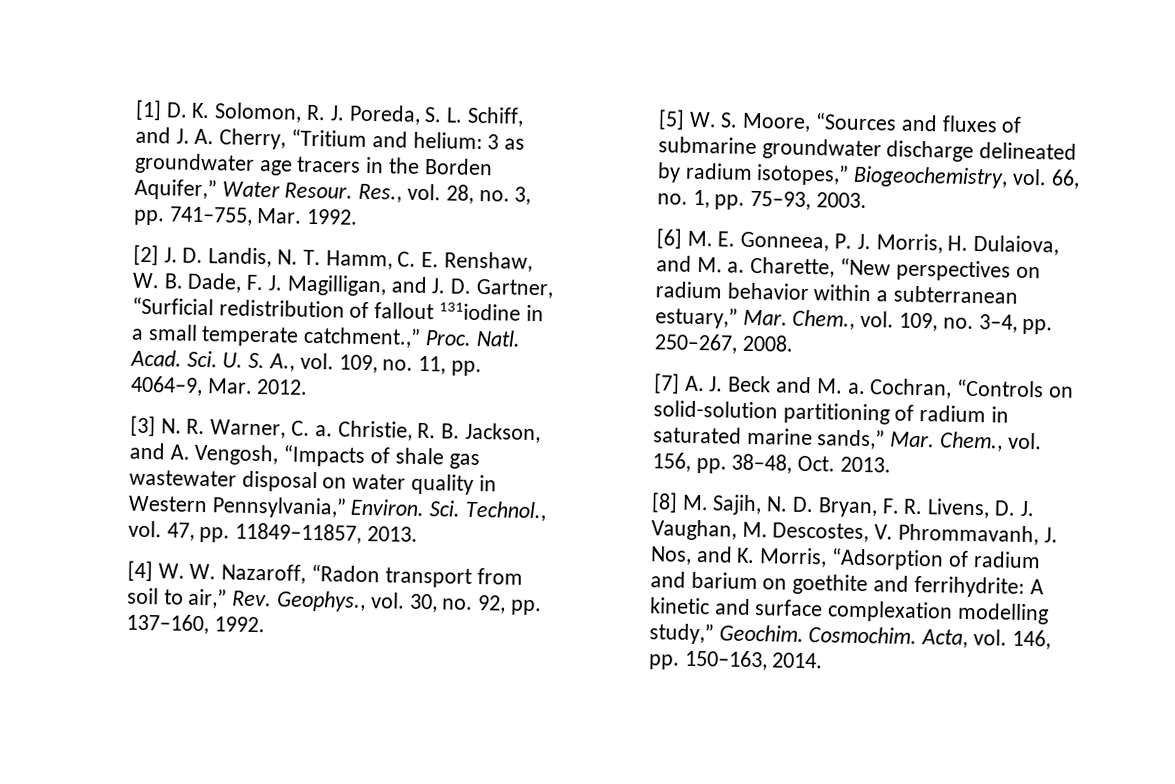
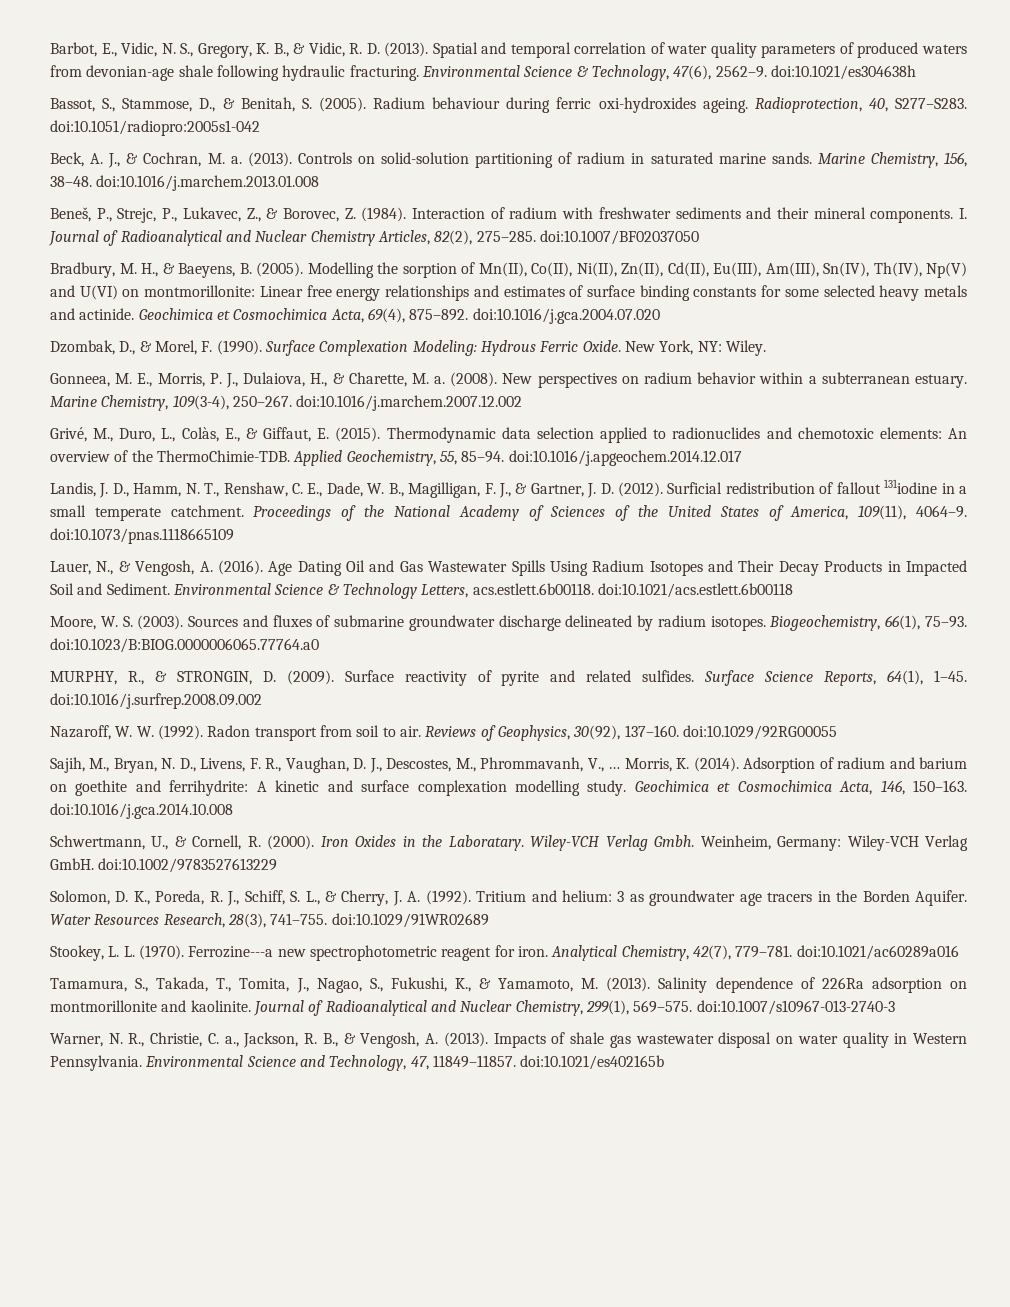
- [1] D. K. Solomon, R. J. Poreda, S. L. Schiff, and J. A. Cherry, “Tritium and helium: 3 as groundwater age tracers in the Borden Aquifer,” Water Resour. Res., vol. 28, no. 3, pp. 741–755, Mar. 1992.
- [2] J. D. Landis, N. T. Hamm, C. E. Renshaw, W. B. Dade, F. J. Magilligan, and J. D. Gartner, “Surficial redistribution of fallout 131iodine in a small temperate catchment.,” Proc. Natl. Acad. Sci. U. S. A., vol. 109, no. 11, pp. 4064–9, Mar. 2012.
- [3] N. R. Warner, C. a. Christie, R. B. Jackson, and A. Vengosh, “Impacts of shale gas wastewater disposal on water quality in Western Pennsylvania,” Environ. Sci. Technol., vol. 47, pp. 11849–11857, 2013.
- [4] W. W. Nazaroff, “Radon transport from soil to air,” Rev. Geophys., vol. 30, no. 92, pp. 137–160, 1992.
- [5] W. S. Moore, “Sources and fluxes of submarine groundwater discharge delineated by radium isotopes,” Biogeochemistry, vol. 66, no. 1, pp. 75–93, 2003.
- [6] M. E. Gonneea, P. J. Morris, H. Dulaiova, and M. a. Charette, “New perspectives on radium behavior within a subterranean estuary,” Mar. Chem., vol. 109, no. 3–4, pp. 250–267, 2008.
- [7] A. J. Beck and M. a. Cochran, “Controls on solid-solution partitioning of radium in saturated marine sands,” Mar. Chem., vol. 156, pp. 38–48, Oct. 2013.
- [8] M. Sajih, N. D. Bryan, F. R. Livens, D. J. Vaughan, M. Descostes, V. Phrommavanh, J. Nos, and K. Morris, “Adsorption of radium and barium on goethite and ferrihydrite: A kinetic and surface complexation modelling study,” Geochim. Cosmochim. Acta, vol. 146, pp. 150–163, 2014.
+ Barbot, E., Vidic, N. S., Gregory, K. B., & Vidic, R. D. (2013). Spatial and temporal correlation of water quality parameters of produced waters from devonian-age shale following hydraulic fracturing. Environmental Science & Technology, 47(6), 2562–9. doi:10.1021/es304638h
+ Bassot, S., Stammose, D., & Benitah, S. (2005). Radium behaviour during ferric oxi-hydroxides ageing. Radioprotection, 40, S277–S283. doi:10.1051/radiopro:2005s1-042
+ Beck, A. J., & Cochran, M. a. (2013). Controls on solid-solution partitioning of radium in saturated marine sands. Marine Chemistry, 156, 38–48. doi:10.1016/j.marchem.2013.01.008
+ Beneš, P., Strejc, P., Lukavec, Z., & Borovec, Z. (1984). Interaction of radium with freshwater sediments and their mineral components. I. Journal of Radioanalytical and Nuclear Chemistry Articles, 82(2), 275–285. doi:10.1007/BF02037050
+ Bradbury, M. H., & Baeyens, B. (2005). Modelling the sorption of Mn(II), Co(II), Ni(II), Zn(II), Cd(II), Eu(III), Am(III), Sn(IV), Th(IV), Np(V) and U(VI) on montmorillonite: Linear free energy relationships and estimates of surface binding constants for some selected heavy metals and actinide. Geochimica et Cosmochimica Acta, 69(4), 875–892. doi:10.1016/j.gca.2004.07.020
+ Dzombak, D., & Morel, F. (1990). Surface Complexation Modeling: Hydrous Ferric Oxide. New York, NY: Wiley.
+ Gonneea, M. E., Morris, P. J., Dulaiova, H., & Charette, M. a. (2008). New perspectives on radium behavior within a subterranean estuary. Marine Chemistry, 109(3-4), 250–267. doi:10.1016/j.marchem.2007.12.002
+ Grivé, M., Duro, L., Colàs, E., & Giffaut, E. (2015). Thermodynamic data selection applied to radionuclides and chemotoxic elements: An overview of the ThermoChimie-TDB. Applied Geochemistry, 55, 85–94. doi:10.1016/j.apgeochem.2014.12.017
+ Landis, J. D., Hamm, N. T., Renshaw, C. E., Dade, W. B., Magilligan, F. J., & Gartner, J. D. (2012). Surficial redistribution of fallout 131iodine in a small temperate catchment. Proceedings of the National Academy of Sciences of the United States of America, 109(11), 4064–9. doi:10.1073/pnas.1118665109
+ Lauer, N., & Vengosh, A. (2016). Age Dating Oil and Gas Wastewater Spills Using Radium Isotopes and Their Decay Products in Impacted Soil and Sediment. Environmental Science & Technology Letters, acs.estlett.6b00118. doi:10.1021/acs.estlett.6b00118
+ Moore, W. S. (2003). Sources and fluxes of submarine groundwater discharge delineated by radium isotopes. Biogeochemistry, 66(1), 75–93. doi:10.1023/B:BIOG.0000006065.77764.a0
+ MURPHY, R., & STRONGIN, D. (2009). Surface reactivity of pyrite and related sulfides. Surface Science Reports, 64(1), 1–45. doi:10.1016/j.surfrep.2008.09.002
+ Nazaroff, W. W. (1992). Radon transport from soil to air. Reviews of Geophysics, 30(92), 137–160. doi:10.1029/92RG00055
+ Sajih, M., Bryan, N. D., Livens, F. R., Vaughan, D. J., Descostes, M., Phrommavanh, V., … Morris, K. (2014). Adsorption of radium and barium on goethite and ferrihydrite: A kinetic and surface complexation modelling study. Geochimica et Cosmochimica Acta, 146, 150–163. doi:10.1016/j.gca.2014.10.008
+ Schwertmann, U., & Cornell, R. (2000). Iron Oxides in the Laboratary. Wiley-VCH Verlag Gmbh. Weinheim, Germany: Wiley-VCH Verlag GmbH. doi:10.1002/9783527613229
+ Solomon, D. K., Poreda, R. J., Schiff, S. L., & Cherry, J. A. (1992). Tritium and helium: 3 as groundwater age tracers in the Borden Aquifer. Water Resources Research, 28(3), 741–755. doi:10.1029/91WR02689
+ Stookey, L. L. (1970). Ferrozine---a new spectrophotometric reagent for iron. Analytical Chemistry, 42(7), 779–781. doi:10.1021/ac60289a016
+ Tamamura, S., Takada, T., Tomita, J., Nagao, S., Fukushi, K., & Yamamoto, M. (2013). Salinity dependence of 226Ra adsorption on montmorillonite and kaolinite. Journal of Radioanalytical and Nuclear Chemistry, 299(1), 569–575. doi:10.1007/s10967-013-2740-3
+ Warner, N. R., Christie, C. a., Jackson, R. B., & Vengosh, A. (2013). Impacts of shale gas wastewater disposal on water quality in Western Pennsylvania. Environmental Science and Technology, 47, 11849–11857. doi:10.1021/es402165b

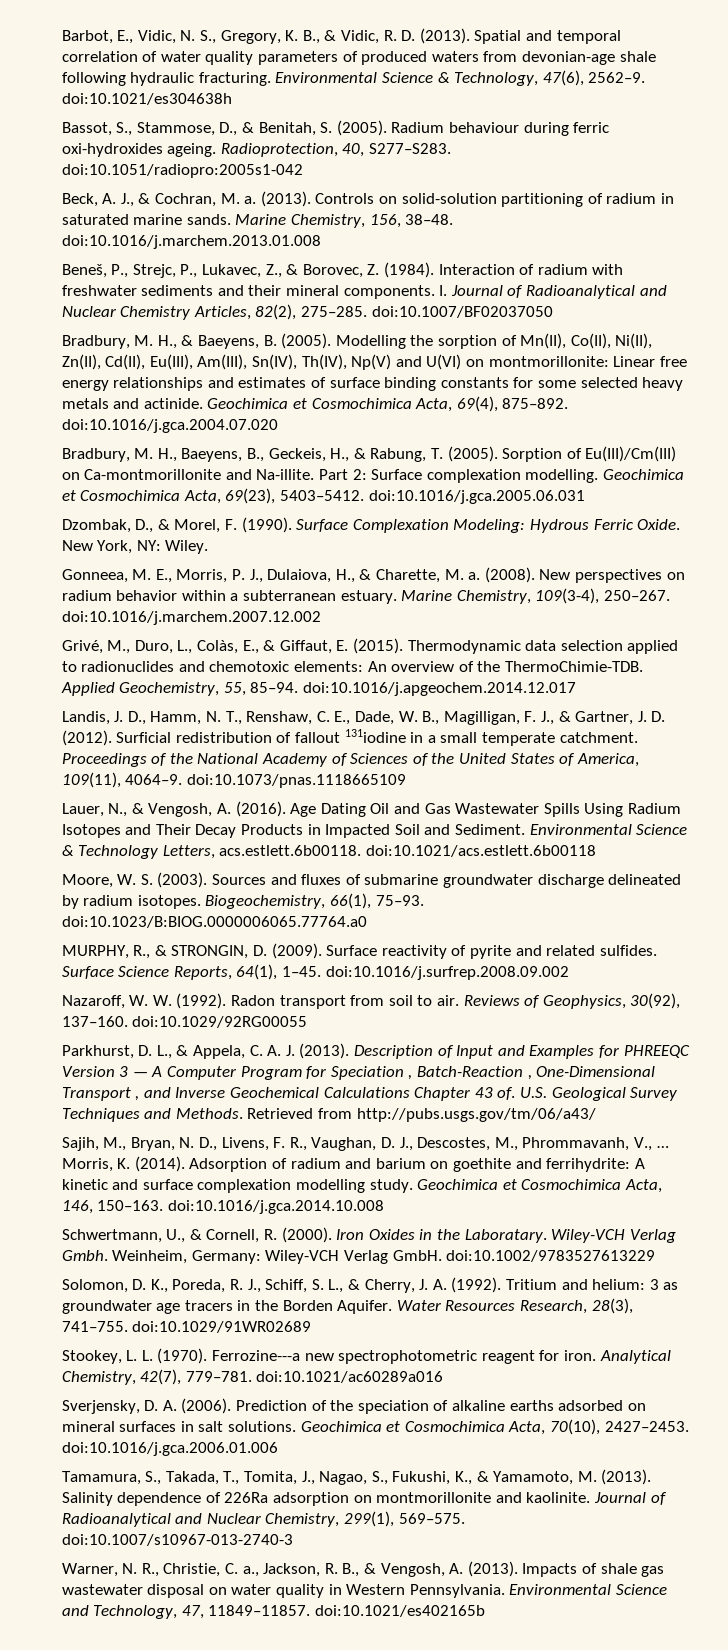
+ Bradbury, M. H., Baeyens, B., Geckeis, H., & Rabung, T. (2005). Sorption of Eu(III)/Cm(III) on Ca-montmorillonite and Na-illite. Part 2: Surface complexation modelling. Geochimica et Cosmochimica Acta, 69(23), 5403–5412. doi:10.1016/j.gca.2005.06.031
+ Parkhurst, D. L., & Appela, C. A. J. (2013). Description of Input and Examples for PHREEQC Version 3 — A Computer Program for Speciation , Batch-Reaction , One-Dimensional Transport , and Inverse Geochemical Calculations Chapter 43 of. U.S. Geological Survey Techniques and Methods. Retrieved from http://pubs.usgs.gov/tm/06/a43/
+ Sverjensky, D. A. (2006). Prediction of the speciation of alkaline earths adsorbed on mineral surfaces in salt solutions. Geochimica et Cosmochimica Acta, 70(10), 2427–2453. doi:10.1016/j.gca.2006.01.006

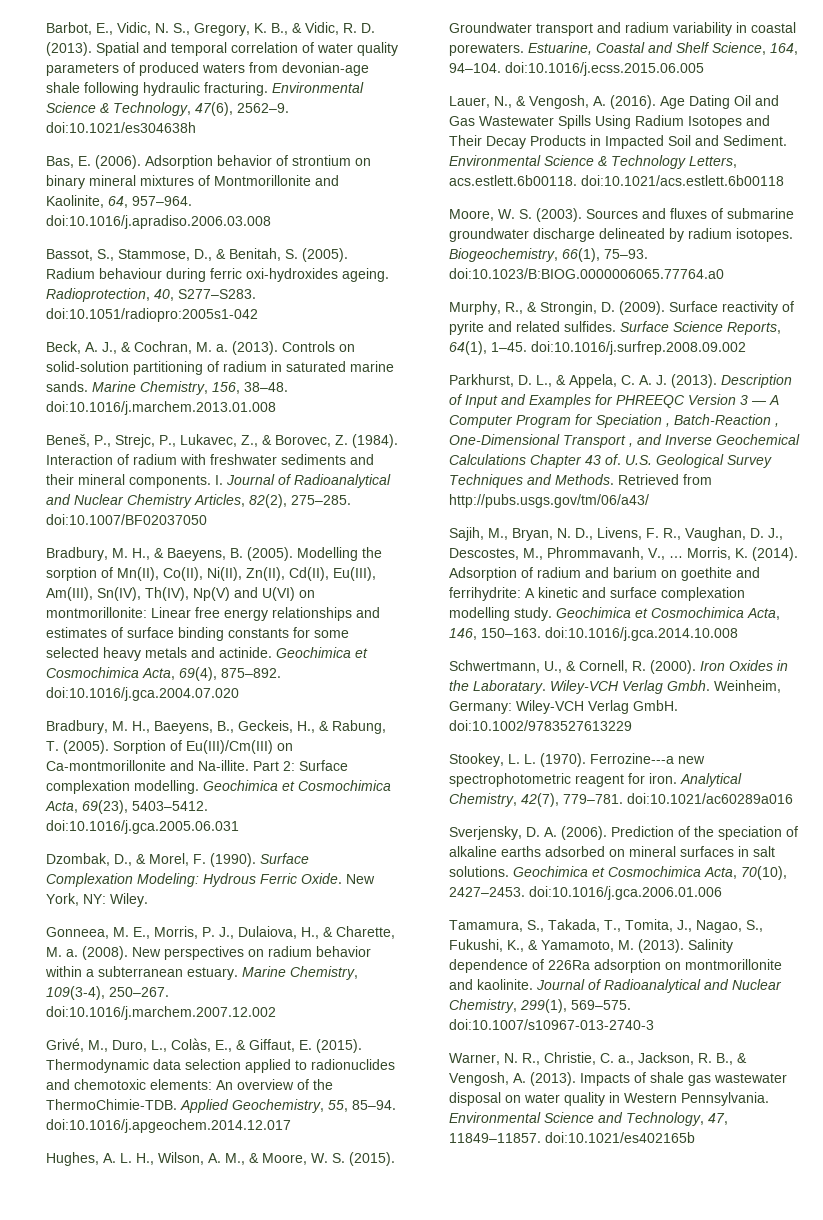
+ Bas, E. (2006). Adsorption behavior of strontium on binary mineral mixtures of Montmorillonite and Kaolinite, 64, 957–964. doi:10.1016/j.apradiso.2006.03.008
- Landis, J. D., Hamm, N. T., Renshaw, C. E., Dade, W. B., Magilligan, F. J., & Gartner, J. D. (2012). Surficial redistribution of fallout 131iodine in a small temperate catchment. Proceedings of the National Academy of Sciences of the United States of America, 109(11), 4064–9. doi:10.1073/pnas.1118665109
+ Hughes, A. L. H., Wilson, A. M., & Moore, W. S. (2015). Groundwater transport and radium variability in coastal porewaters. Estuarine, Coastal and Shelf Science, 164, 94–104. doi:10.1016/j.ecss.2015.06.005
- MURPHY, R., & STRONGIN, D. (2009).
+ Murphy, R., & Strongin, D. (2009).
- Nazaroff, W. W. (1992). Radon transport from soil to air. Reviews of Geophysics, 30(92), 137–160. doi:10.1029/92RG00055
- Solomon, D. K., Poreda, R. J., Schiff, S. L., & Cherry, J. A. (1992). Tritium and helium: 3 as groundwater age tracers in the Borden Aquifer. Water Resources Research, 28(3), 741–755. doi:10.1029/91WR02689

